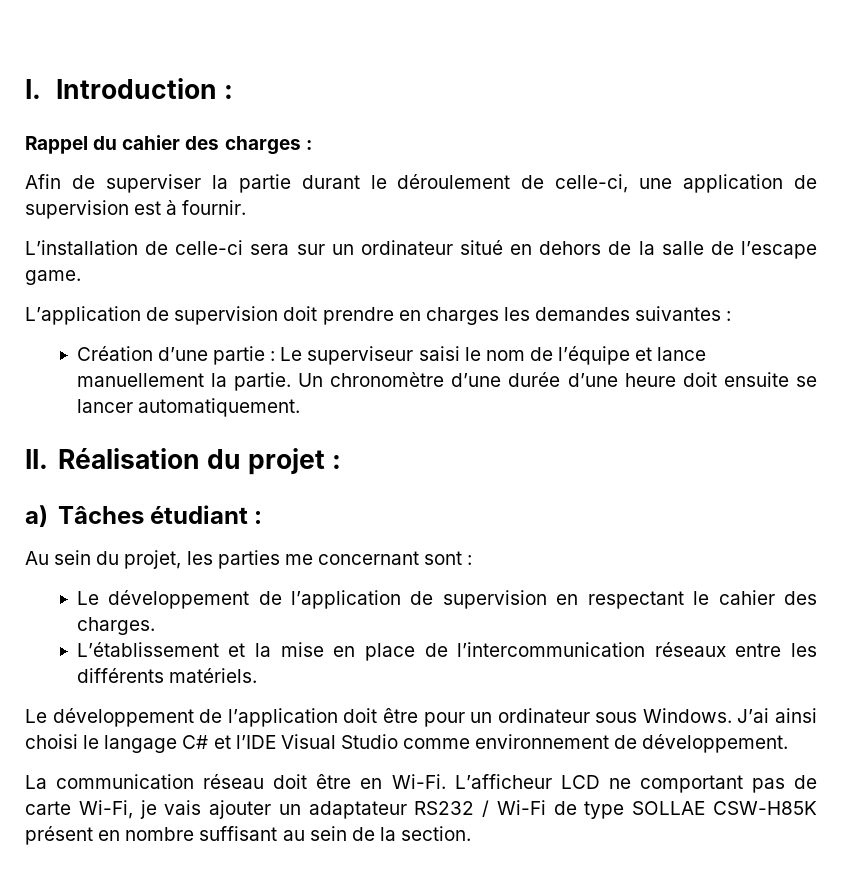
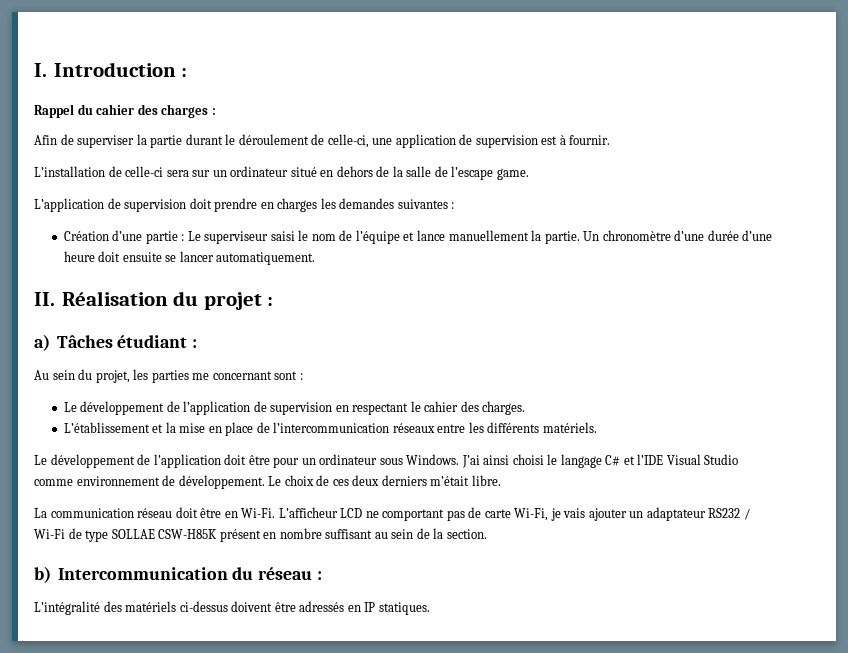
+ Le choix de ces deux derniers m’était libre.
+ b) Intercommunication du réseau :
+ L’intégralité des matériels ci-dessus doivent être adressés en IP statiques.

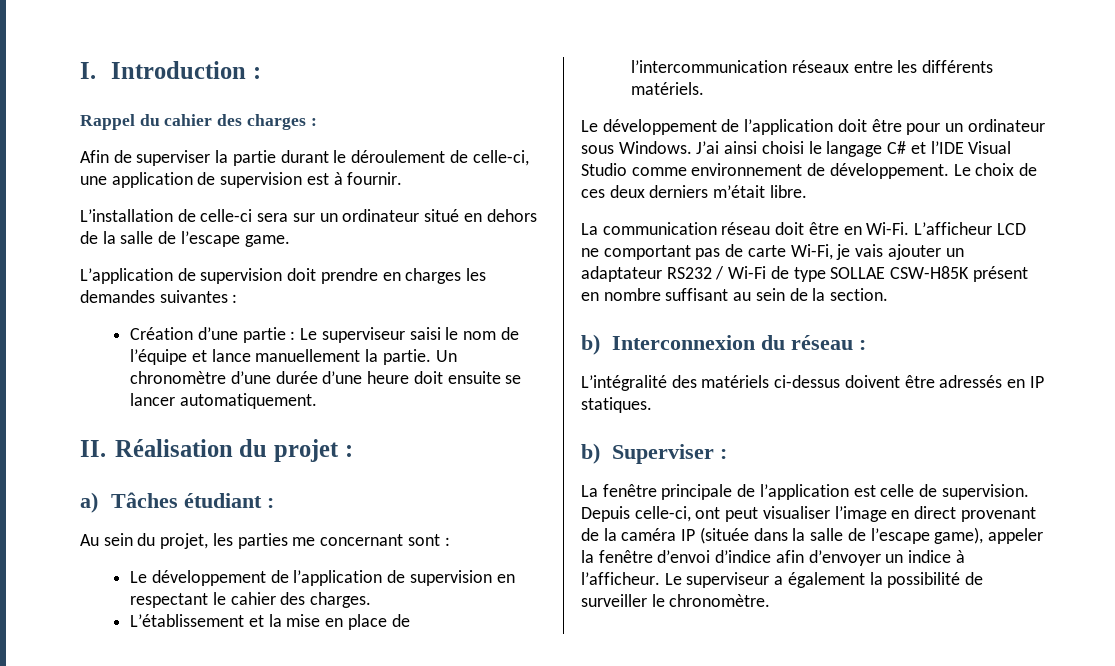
- b) Intercommunication du réseau :
+ b) Interconnexion du réseau :
+ b) Superviser :
+ La fenêtre principale de l’application est celle de supervision. Depuis celle-ci, ont peut visualiser l’image en direct provenant de la caméra IP (située dans la salle de l’escape game), appeler la fenêtre d’envoi d’indice afin d’envoyer un indice à l’afficheur. Le superviseur a également la possibilité de surveiller le chronomètre.

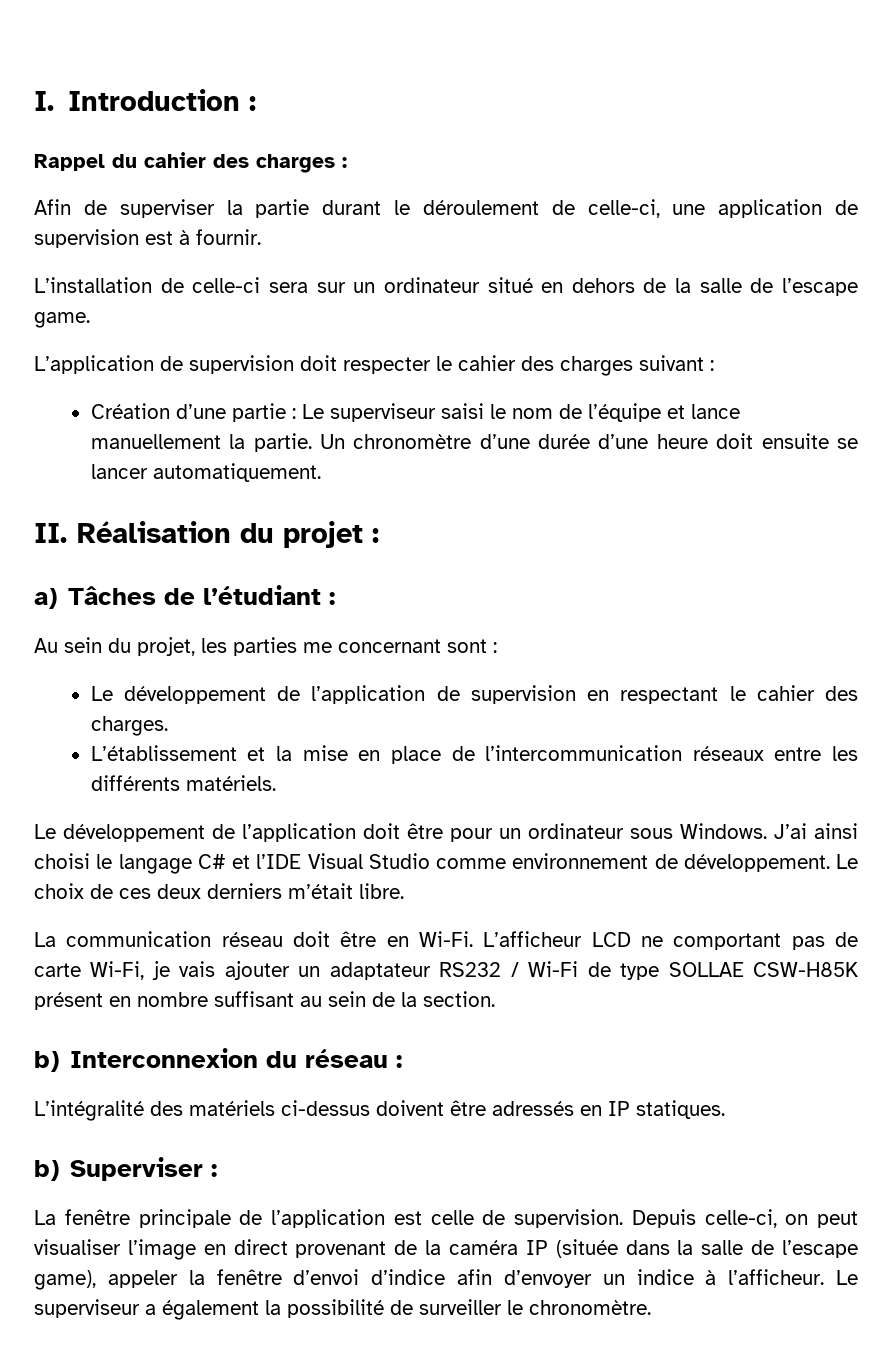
- L’application de supervision doit prendre en charges les demandes suivantes :
+ L’application de supervision doit respecter le cahier des charges suivant :
- a) Tâches étudiant :
+ a) Tâches de l’étudiant :
- Depuis celle-ci, ont peut visualiser l’image en direct provenant de la caméra IP (située dans la salle de l’escape game), appeler la fenêtre d’envoi d’indice afin d’envoyer un indice à l’afficheur.
+ Depuis celle-ci, on peut visualiser l’image en direct provenant de la caméra IP (située dans la salle de l’escape game), appeler la fenêtre d’envoi d’indice afin d’envoyer un indice à l’afficheur.

